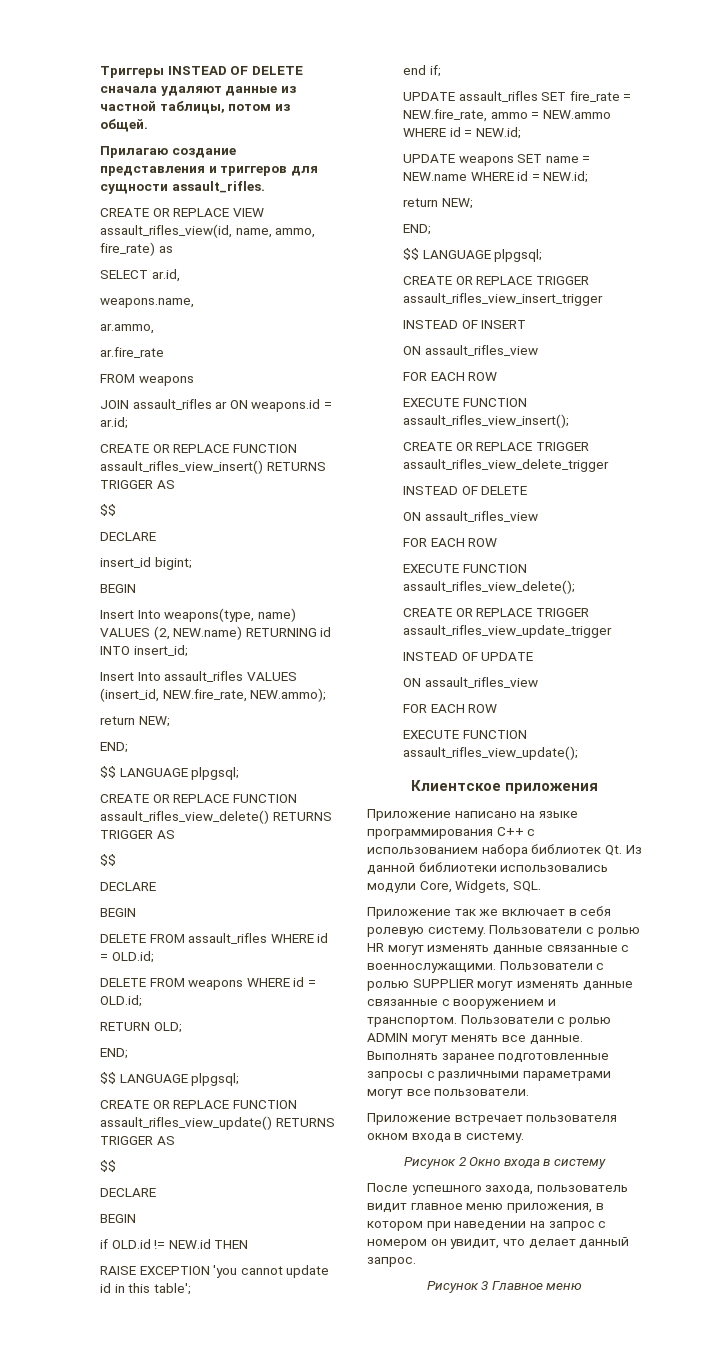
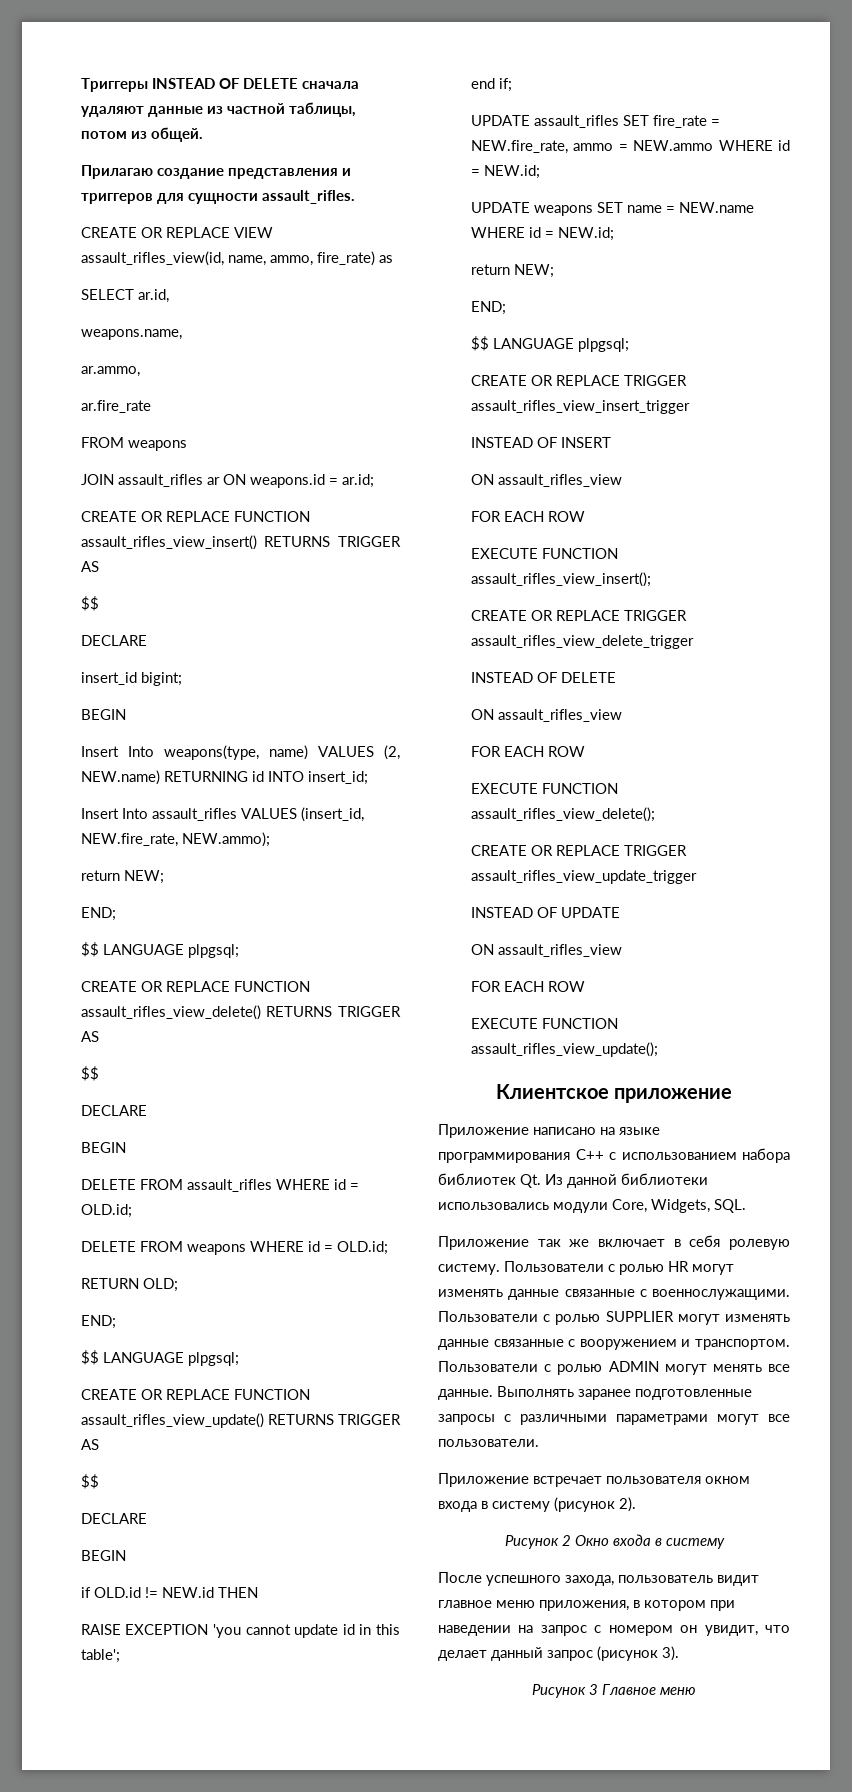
- Клиентское приложения
+ Клиентское приложение
- Приложение встречает пользователя окном входа в систему.
+ Приложение встречает пользователя окном входа в систему (рисунок 2).
- После успешного захода, пользователь видит главное меню приложения, в котором при наведении на запрос с номером он увидит, что делает данный запрос.
+ После успешного захода, пользователь видит главное меню приложения, в котором при наведении на запрос с номером он увидит, что делает данный запрос (рисунок 3).

